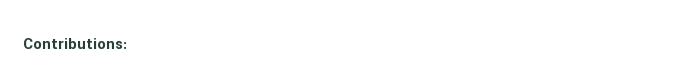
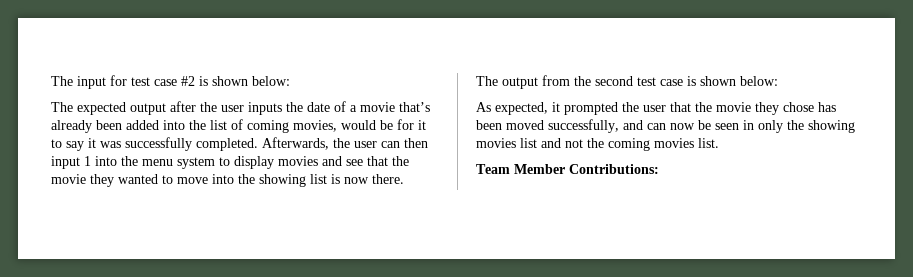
- Contributions:
+ The input for test case #2 is shown below:
+ The expected output after the user inputs the date of a movie that’s already been added into the list of coming movies, would be for it to say it was successfully completed. Afterwards, the user can then input 1 into the menu system to display movies and see that the movie they wanted to move into the showing list is now there.
+ The output from the second test case is shown below:
+ As expected, it prompted the user that the movie they chose has been moved successfully, and can now be seen in only the showing movies list and not the coming movies list.
+ Team Member Contributions:

